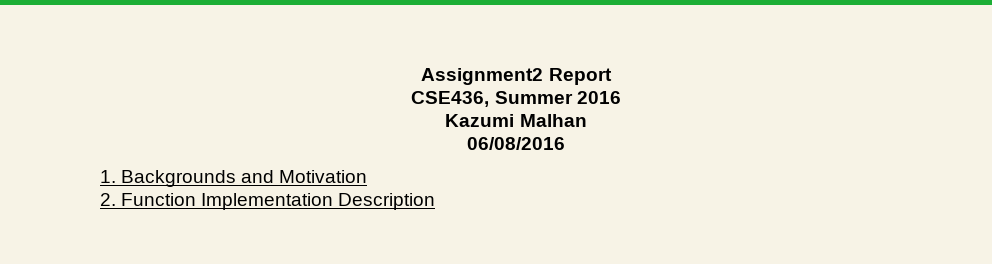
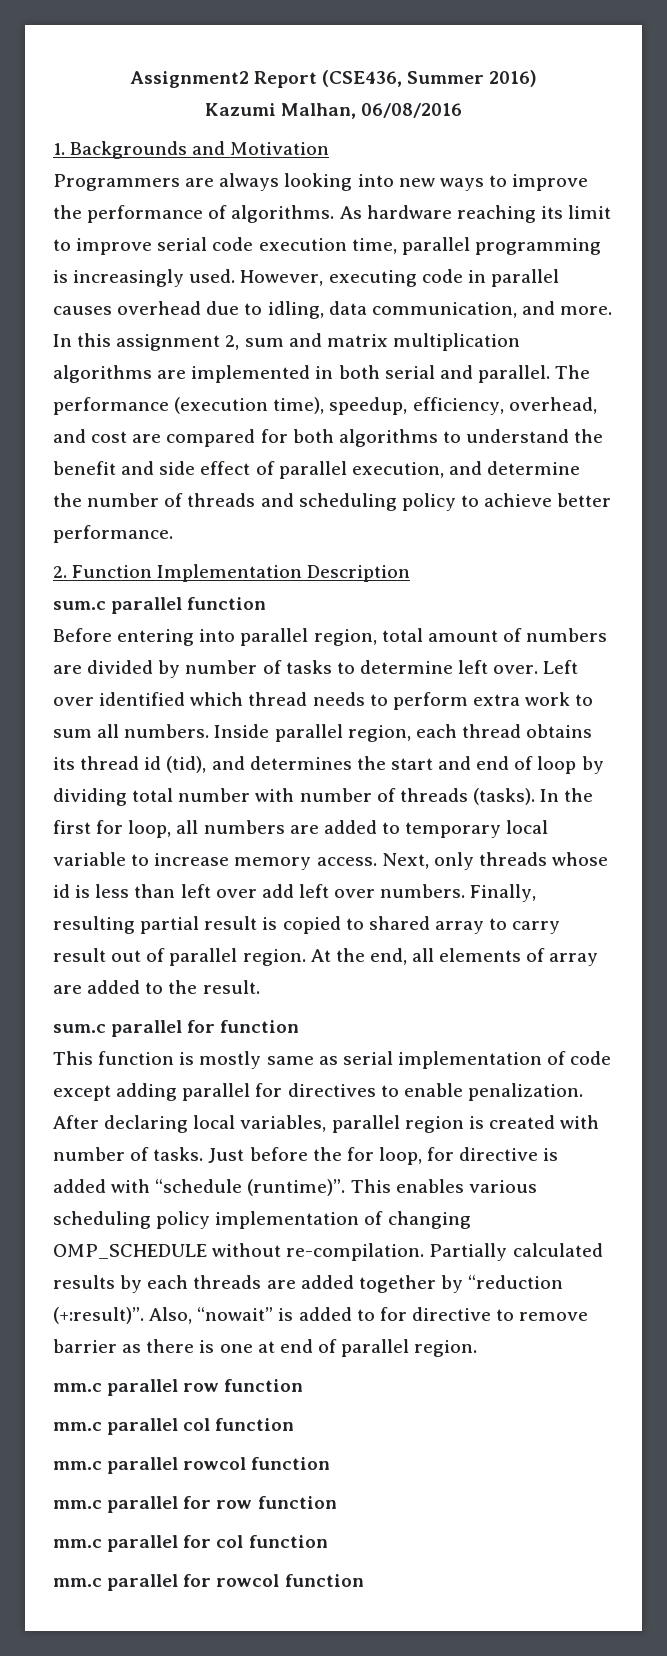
- Assignment2 Report
- CSE436, Summer 2016
+ Assignment2 Report (CSE436, Summer 2016)
- Kazumi Malhan
- 06/08/2016
+ Kazumi Malhan, 06/08/2016
+ Programmers are always looking into new ways to improve the performance of algorithms. As hardware reaching its limit to improve serial code execution time, parallel programming is increasingly used. However, executing code in parallel causes overhead due to idling, data communication, and more. In this assignment 2, sum and matrix multiplication algorithms are implemented in both serial and parallel. The performance (execution time), speedup, efficiency, overhead, and cost are compared for both algorithms to understand the benefit and side effect of parallel execution, and determine the number of threads and scheduling policy to achieve better performance.
  2. Function Implementation Description
+ sum.c parallel function
+ Before entering into parallel region, total amount of numbers are divided by number of tasks to determine left over. Left over identified which thread needs to perform extra work to sum all numbers. Inside parallel region, each thread obtains its thread id (tid), and determines the start and end of loop by dividing total number with number of threads (tasks). In the first for loop, all numbers are added to temporary local variable to increase memory access. Next, only threads whose id is less than left over add left over numbers. Finally, resulting partial result is copied to shared array to carry result out of parallel region. At the end, all elements of array are added to the result.
+ sum.c parallel for function
+ This function is mostly same as serial implementation of code except adding parallel for directives to enable penalization. After declaring local variables, parallel region is created with number of tasks. Just before the for loop, for directive is added with “schedule (runtime)”. This enables various scheduling policy implementation of changing OMP_SCHEDULE without re-compilation. Partially calculated results by each threads are added together by “reduction (+:result)”. Also, “nowait” is added to for directive to remove barrier as there is one at end of parallel region.
+ mm.c parallel row function
+ mm.c parallel col function
+ mm.c parallel rowcol function
+ mm.c parallel for row function
+ mm.c parallel for col function
+ mm.c parallel for rowcol function

